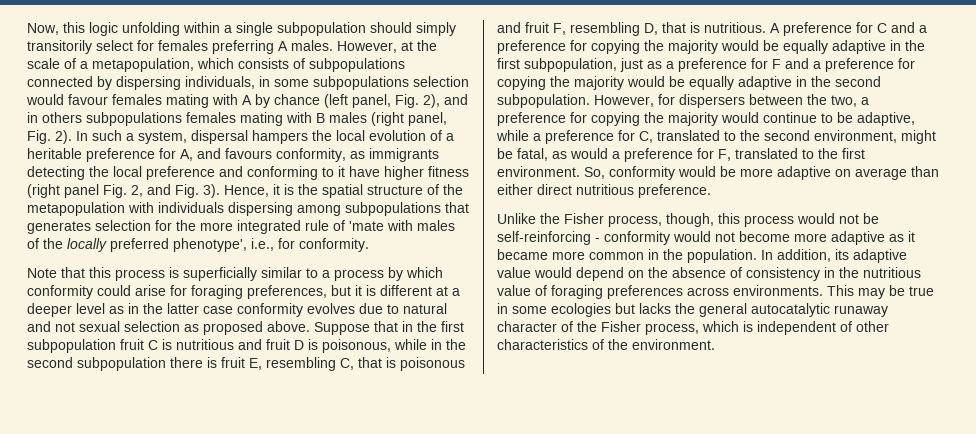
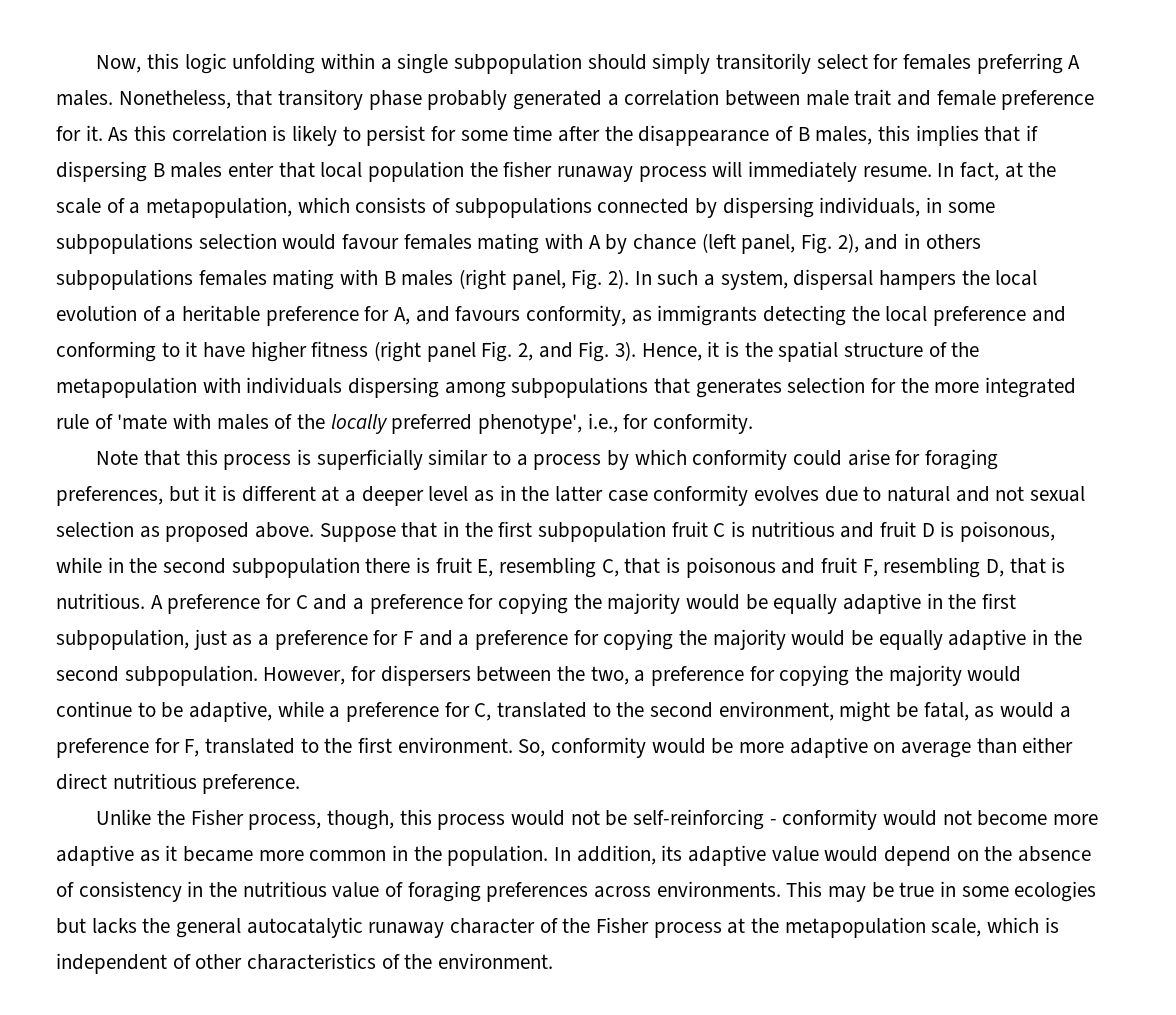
- However, at the scale of a metapopulation, which consists of subpopulations connected by dispersing individuals, in some subpopulations selection would favour females mating with A by chance (left panel, Fig. 2), and in others subpopulations females mating with B males (right panel, Fig. 2).
+ Nonetheless, that transitory phase probably generated a correlation between male trait and female preference for it. As this correlation is likely to persist for some time after the disappearance of B males, this implies that if dispersing B males enter that local population the fisher runaway process will immediately resume. In fact, at the scale of a metapopulation, which consists of subpopulations connected by dispersing individuals, in some subpopulations selection would favour females mating with A by chance (left panel, Fig. 2), and in others subpopulations females mating with B males (right panel, Fig. 2).
- This may be true in some ecologies but lacks the general autocatalytic runaway character of the Fisher process, which is independent of other characteristics of the environment.
+ This may be true in some ecologies but lacks the general autocatalytic runaway character of the Fisher process at the metapopulation scale, which is independent of other characteristics of the environment.

